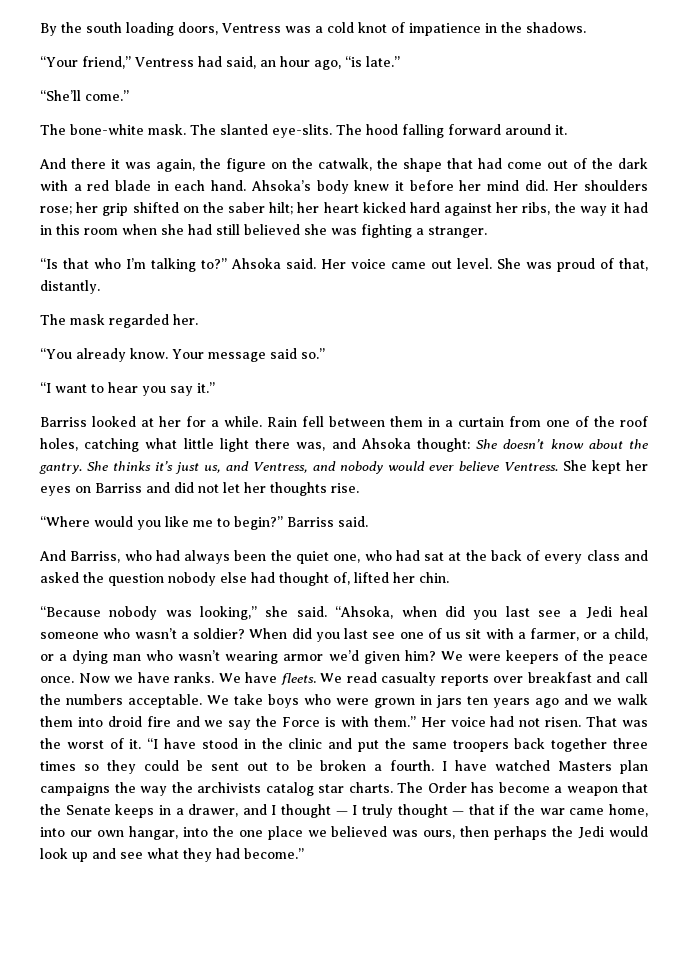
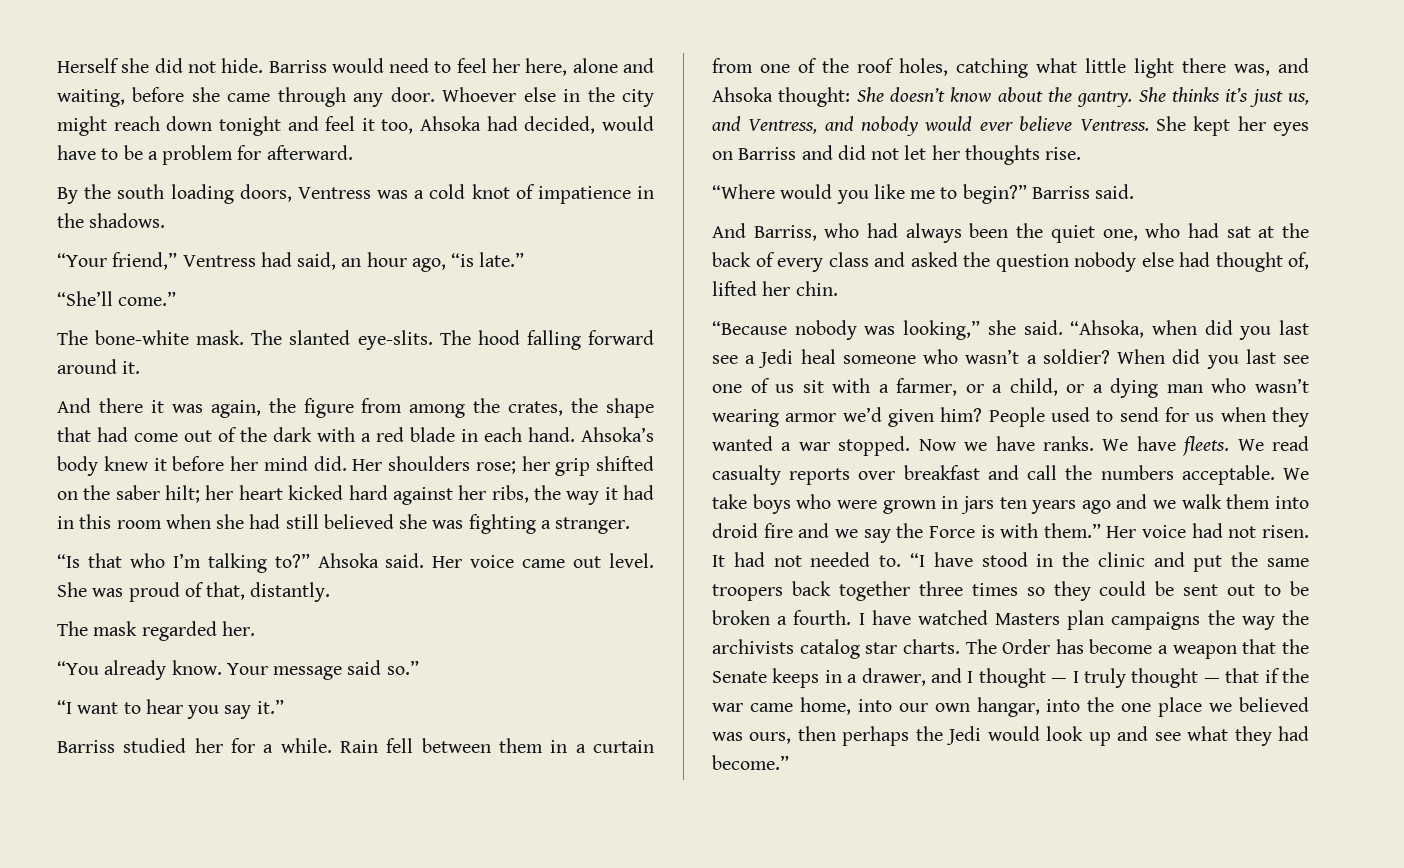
+ Herself she did not hide. Barriss would need to feel her here, alone and waiting, before she came through any door. Whoever else in the city might reach down tonight and feel it too, Ahsoka had decided, would have to be a problem for afterward.
- And there it was again, the figure on the catwalk, the shape that had come out of the dark with a red blade in each hand.
+ And there it was again, the figure from among the crates, the shape that had come out of the dark with a red blade in each hand.
- Barriss looked at her for a while.
+ Barriss studied her for a while.
- We were keepers of the peace once.
+ People used to send for us when they wanted a war stopped.
- That was the worst of it.
+ It had not needed to.

